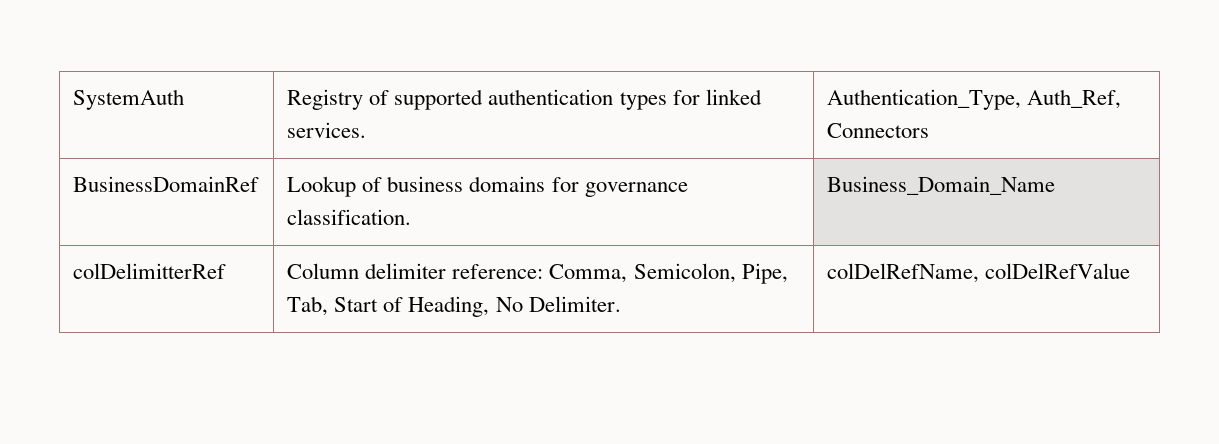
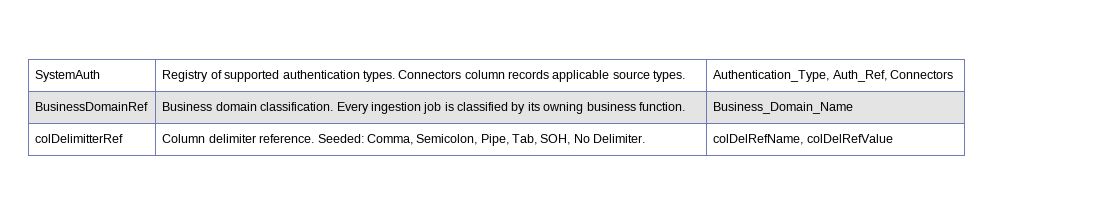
- SystemAuth | Registry of supported authentication types for linked services. | Authentication_Type, Auth_Ref, Connectors
- BusinessDomainRef | Lookup of business domains for governance classification. | Business_Domain_Name
+ SystemAuth | Registry of supported authentication types. Connectors column records applicable source types. | Authentication_Type, Auth_Ref, Connectors
+ BusinessDomainRef | Business domain classification. Every ingestion job is classified by its owning business function. | Business_Domain_Name
- colDelimitterRef | Column delimiter reference: Comma, Semicolon, Pipe, Tab, Start of Heading, No Delimiter. | colDelRefName, colDelRefValue
+ colDelimitterRef | Column delimiter reference. Seeded: Comma, Semicolon, Pipe, Tab, SOH, No Delimiter. | colDelRefName, colDelRefValue

